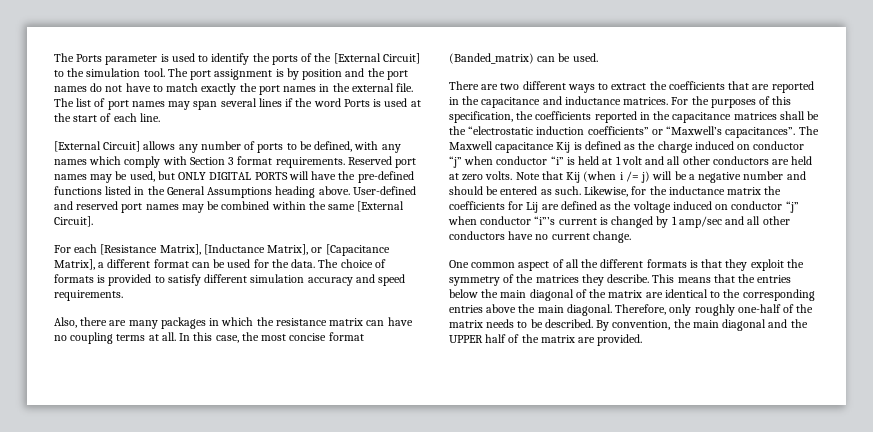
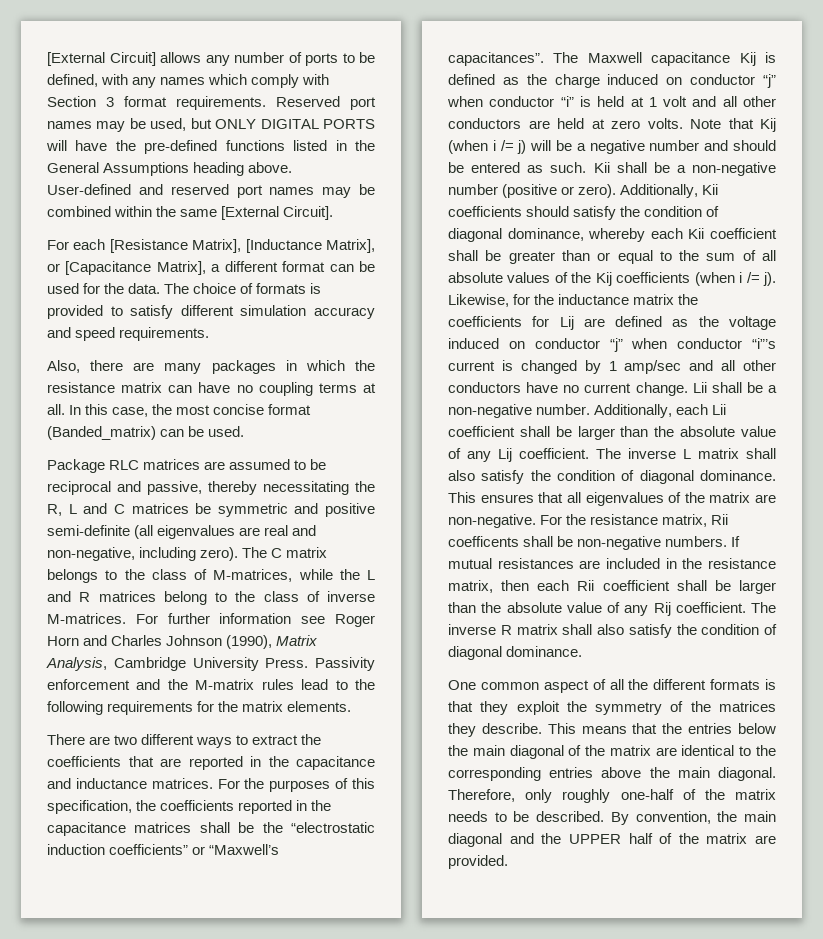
- The Ports parameter is used to identify the ports of the [External Circuit] to the simulation tool. The port assignment is by position and the port names do not have to match exactly the port names in the external file. The list of port names may span several lines if the word Ports is used at the start of each line.
+ Package RLC matrices are assumed to be reciprocal and passive, thereby necessitating the R, L and C matrices be symmetric and positive semi-definite (all eigenvalues are real and non-negative, including zero). The C matrix belongs to the class of M-matrices, while the L and R matrices belong to the class of inverse M-matrices. For further information see Roger Horn and Charles Johnson (1990), Matrix Analysis, Cambridge University Press. Passivity enforcement and the M-matrix rules lead to the following requirements for the matrix elements.
+ Kii shall be a non-negative number (positive or zero). Additionally, Kii coefficients should satisfy the condition of diagonal dominance, whereby each Kii coefficient shall be greater than or equal to the sum of all absolute values of the Kij coefficients (when i /= j).
+ Lii shall be a non-negative number. Additionally, each Lii coefficient shall be larger than the absolute value of any Lij coefficient. The inverse L matrix shall also satisfy the condition of diagonal dominance. This ensures that all eigenvalues of the matrix are non-negative. For the resistance matrix, Rii coefficents shall be non-negative numbers. If mutual resistances are included in the resistance matrix, then each Rii coefficient shall be larger than the absolute value of any Rij coefficient. The inverse R matrix shall also satisfy the condition of diagonal dominance.

